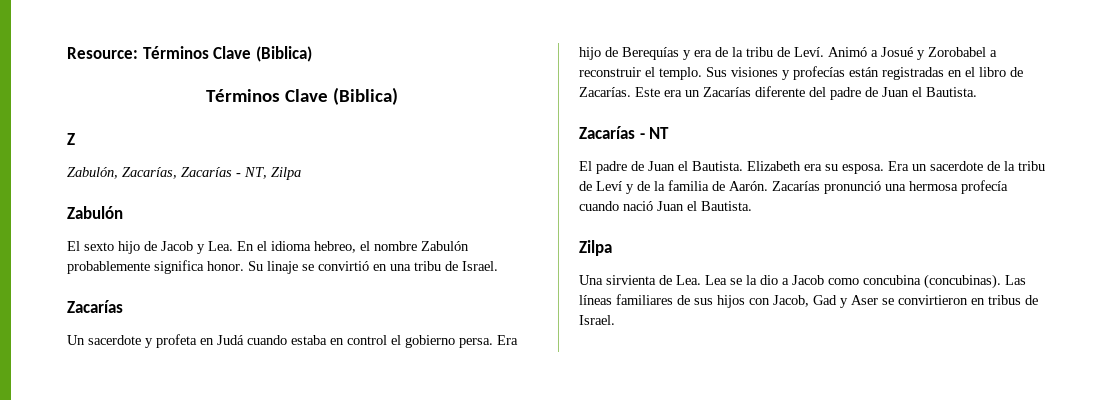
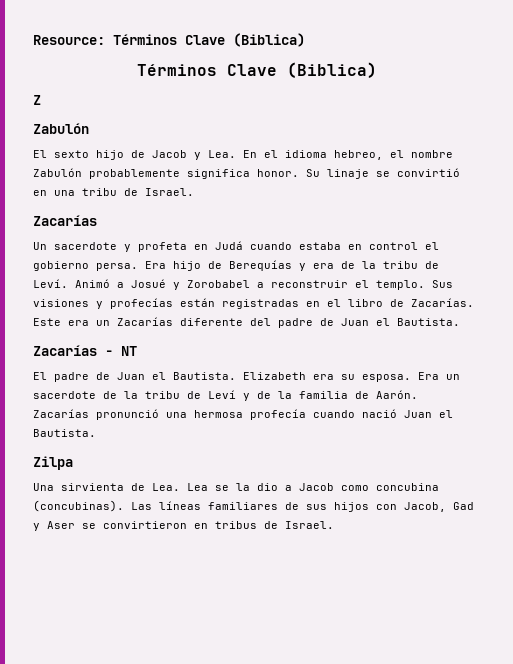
- Zabulón, Zacarías, Zacarías - NT, Zilpa

